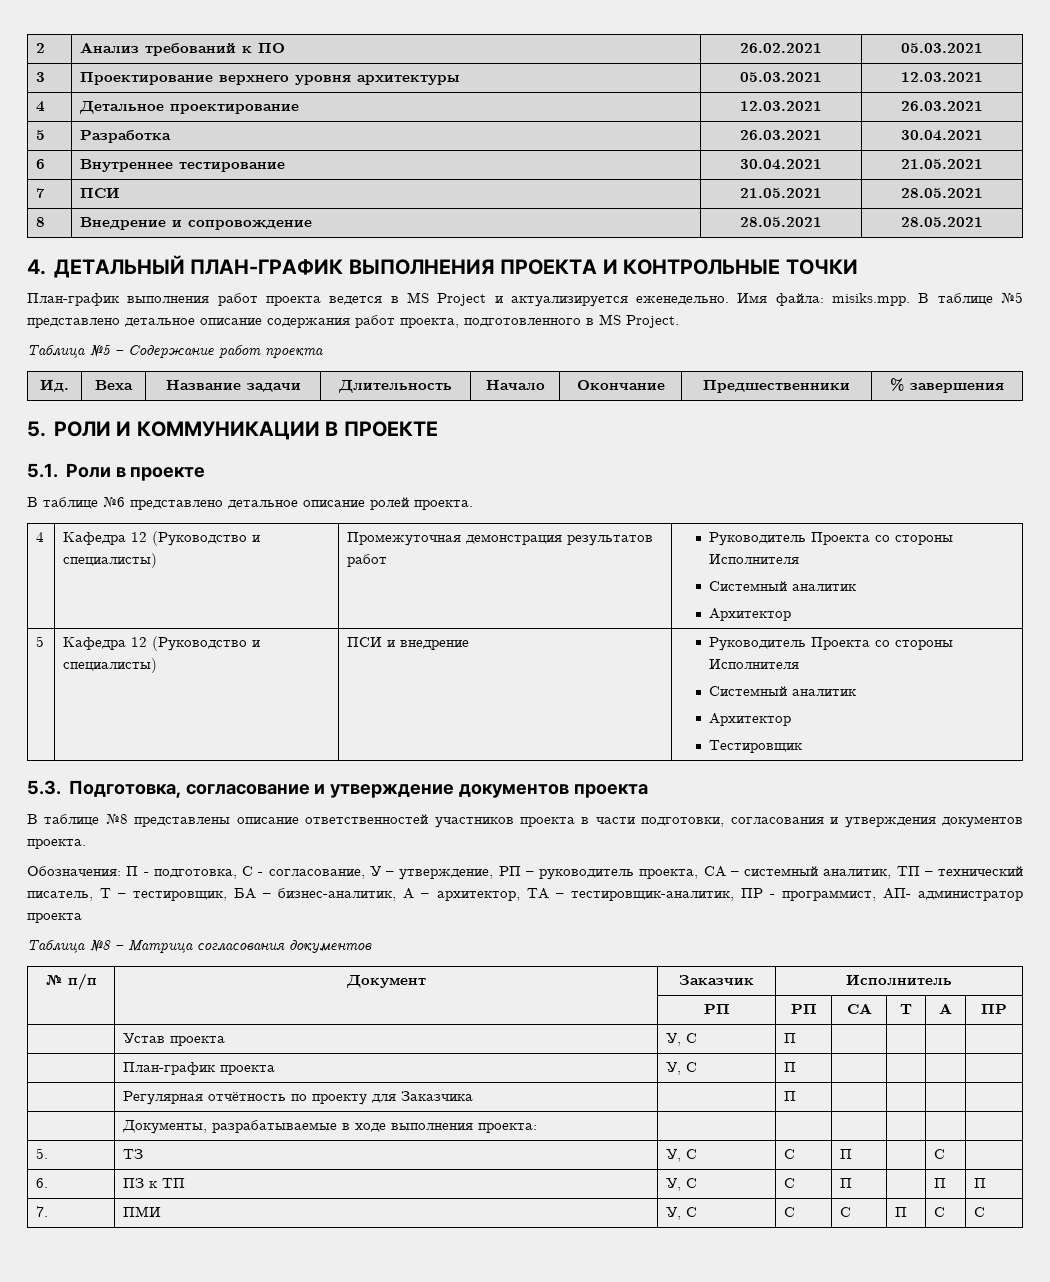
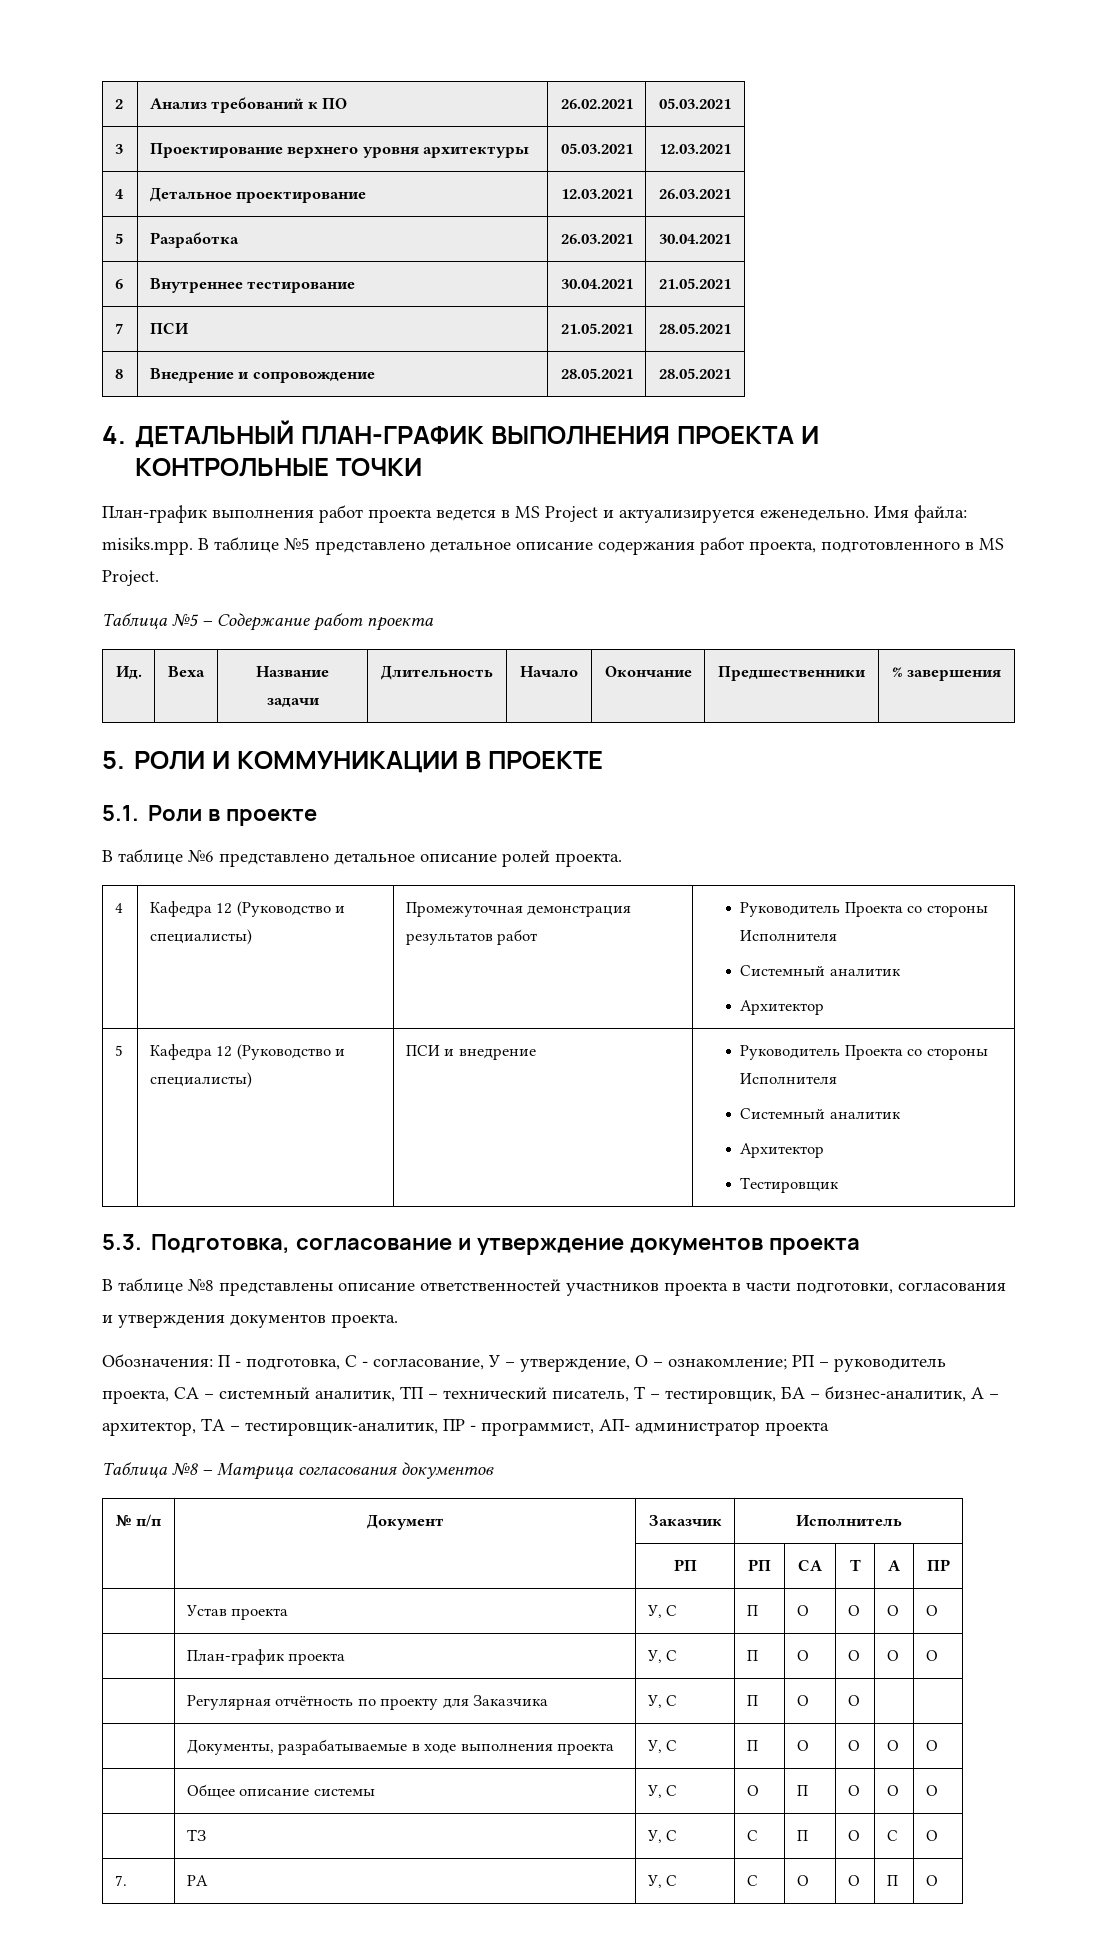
- Обозначения: П - подготовка, С - согласование, У – утверждение, РП – руководитель проекта, СА – системный аналитик, ТП – технический писатель, Т – тестировщик, БА – бизнес-аналитик, А – архитектор, ТА – тестировщик-аналитик, ПР - программист, АП- администратор проекта
+ Обозначения: П - подготовка, С - согласование, У – утверждение, О – ознакомление; РП – руководитель проекта, СА – системный аналитик, ТП – технический писатель, Т – тестировщик, БА – бизнес-аналитик, А – архитектор, ТА – тестировщик-аналитик, ПР - программист, АП- администратор проекта
- | Устав проекта | У, С | П | | | |
+ | Устав проекта | У, С | П | О | О | О | О
- | План-график проекта | У, С | П | | | |
+ | План-график проекта | У, С | П | О | О | О | О
- | Регулярная отчётность по проекту для Заказчика | | П | | | |
+ | Регулярная отчётность по проекту для Заказчика | У, С | П | О | О | |
- | Документы, разрабатываемые в ходе выполнения проекта: | | | | | |
- 5. | ТЗ | У, С | С | П | | С |
- 6. | ПЗ к ТП | У, С | С | П | | П | П
- 7. | ПМИ | У, С | С | С | П | С | С
+ | Документы, разрабатываемые в ходе выполнения проекта | У, С | П | О | О | О | О
+ | Общее описание системы | У, С | О | П | О | О | О
+ | ТЗ | У, С | С | П | О | С | О
+ 7. | РА | У, С | С | О | О | П | О

